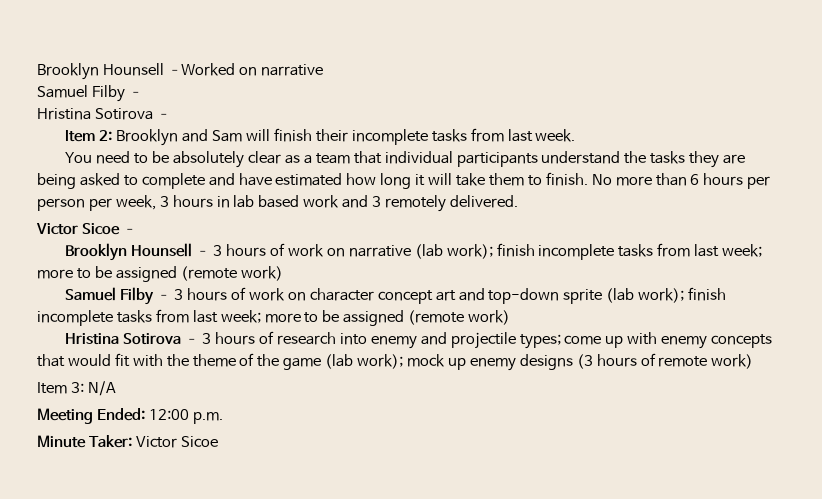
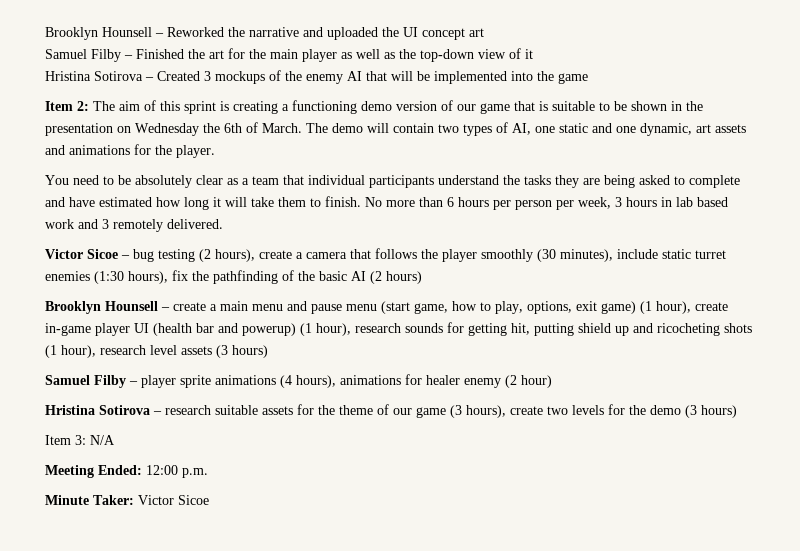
- Brooklyn Hounsell –Worked on narrative
- Samuel Filby –
- Hristina Sotirova –
- Item 2: Brooklyn and Sam will finish their incomplete tasks from last week.
+ Brooklyn Hounsell – Reworked the narrative and uploaded the UI concept art
+ Samuel Filby – Finished the art for the main player as well as the top-down view of it
+ Hristina Sotirova – Created 3 mockups of the enemy AI that will be implemented into the game
+ Item 2: The aim of this sprint is creating a functioning demo version of our game that is suitable to be shown in the presentation on Wednesday the 6th of March. The demo will contain two types of AI, one static and one dynamic, art assets and animations for the player.
- Victor Sicoe –
- Brooklyn Hounsell – 3 hours of work on narrative (lab work); finish incomplete tasks from last week; more to be assigned (remote work)
- Samuel Filby – 3 hours of work on character concept art and top-down sprite (lab work); finish incomplete tasks from last week; more to be assigned (remote work)
- Hristina Sotirova – 3 hours of research into enemy and projectile types; come up with enemy concepts that would fit with the theme of the game (lab work); mock up enemy designs (3 hours of remote work)
+ Victor Sicoe – bug testing (2 hours), create a camera that follows the player smoothly (30 minutes), include static turret enemies (1:30 hours), fix the pathfinding of the basic AI (2 hours)
+ Brooklyn Hounsell – create a main menu and pause menu (start game, how to play, options, exit game) (1 hour), create in-game player UI (health bar and powerup) (1 hour), research sounds for getting hit, putting shield up and ricocheting shots (1 hour), research level assets (3 hours)
+ Samuel Filby – player sprite animations (4 hours), animations for healer enemy (2 hour)
+ Hristina Sotirova – research suitable assets for the theme of our game (3 hours), create two levels for the demo (3 hours)

